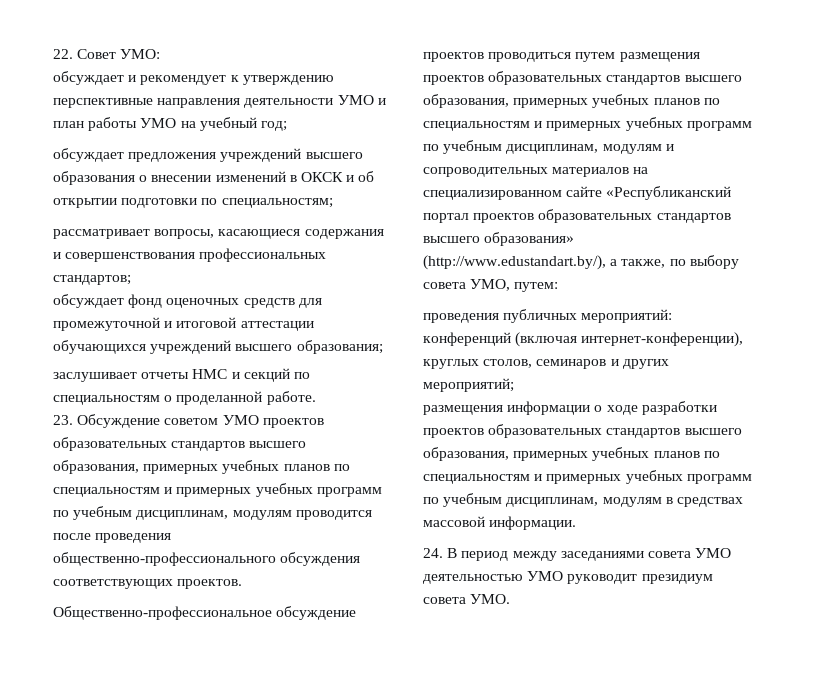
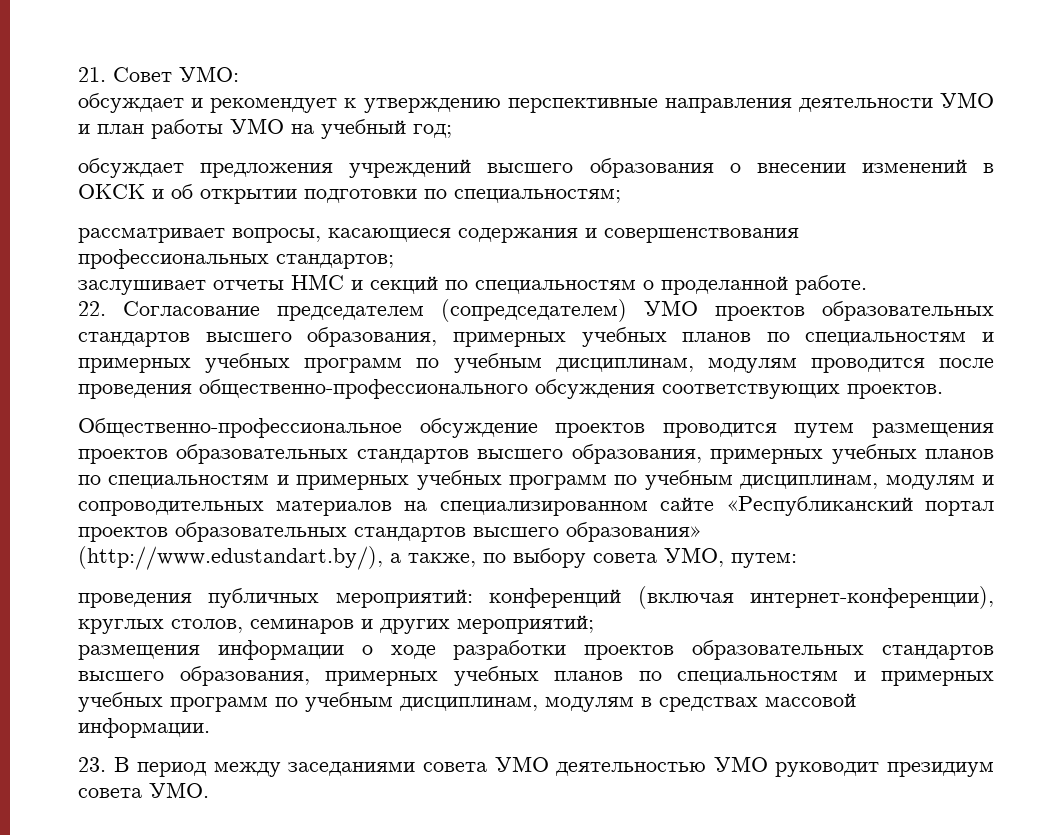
- 22. Совет УМО:
+ 21. Совет УМО:
- обсуждает фонд оценочных средств для промежуточной и итоговой аттестации обучающихся учреждений высшего образования;
- 23. Обсуждение советом УМО проектов образовательных стандартов высшего образования, примерных учебных планов по специальностям и примерных учебных программ по учебным дисциплинам, модулям проводится после проведения общественно-профессионального обсуждения соответствующих проектов.
+ 22. Согласование председателем (сопредседателем) УМО проектов образовательных стандартов высшего образования, примерных учебных планов по специальностям и примерных учебных программ по учебным дисциплинам, модулям проводится после проведения общественно-профессионального обсуждения соответствующих проектов.
- Общественно-профессиональное обсуждение проектов проводиться путем размещения проектов образовательных стандартов высшего образования, примерных учебных планов по специальностям и примерных учебных программ по учебным дисциплинам, модулям и сопроводительных материалов на специализированном сайте «Республиканский портал проектов образовательных стандартов высшего образования» (http://www.edustandart.by/), а также, по выбору совета УМО, путем:
+ Общественно-профессиональное обсуждение проектов проводится путем размещения проектов образовательных стандартов высшего образования, примерных учебных планов по специальностям и примерных учебных программ по учебным дисциплинам, модулям и сопроводительных материалов на специализированном сайте «Республиканский портал проектов образовательных стандартов высшего образования» (http://www.edustandart.by/), а также, по выбору совета УМО, путем:
- 24. В период между заседаниями совета УМО деятельностью УМО руководит президиум совета УМО.
+ 23. В период между заседаниями совета УМО деятельностью УМО руководит президиум совета УМО.

